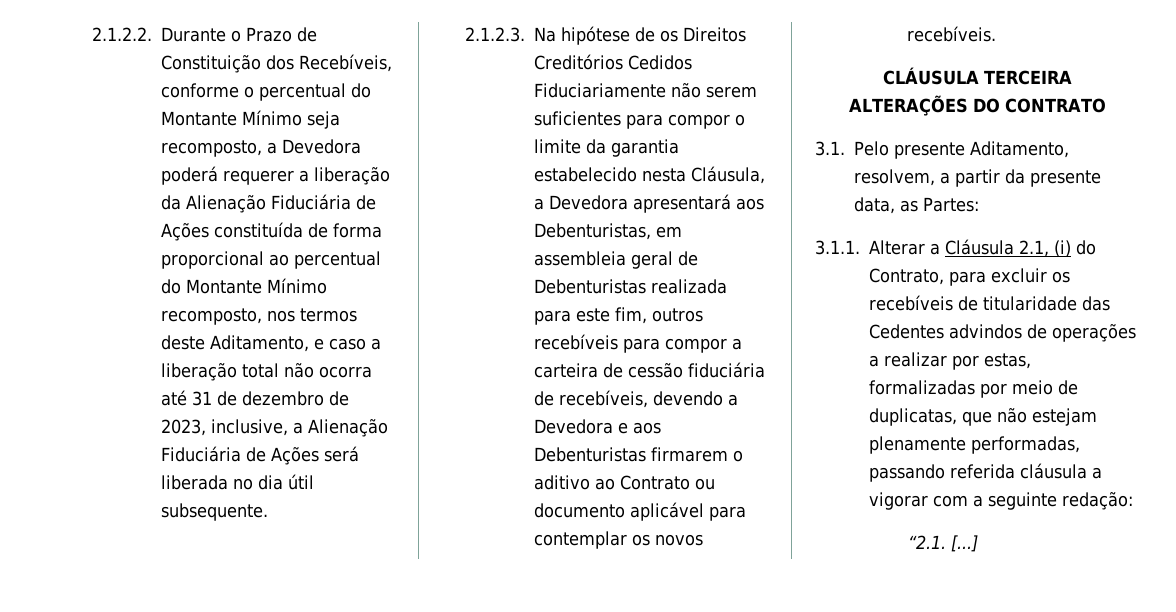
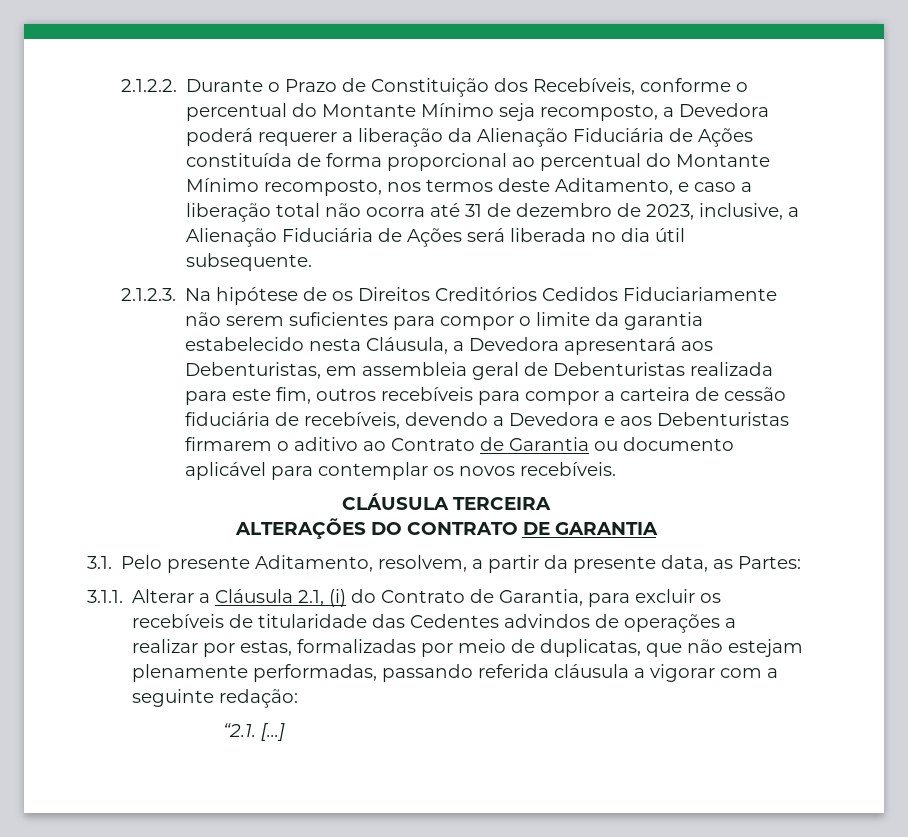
- 2.1.2.3. Na hipótese de os Direitos Creditórios Cedidos Fiduciariamente não serem suficientes para compor o limite da garantia estabelecido nesta Cláusula, a Devedora apresentará aos Debenturistas, em assembleia geral de Debenturistas realizada para este fim, outros recebíveis para compor a carteira de cessão fiduciária de recebíveis, devendo a Devedora e aos Debenturistas firmarem o aditivo ao Contrato ou documento aplicável para contemplar os novos recebíveis.
+ 2.1.2.3. Na hipótese de os Direitos Creditórios Cedidos Fiduciariamente não serem suficientes para compor o limite da garantia estabelecido nesta Cláusula, a Devedora apresentará aos Debenturistas, em assembleia geral de Debenturistas realizada para este fim, outros recebíveis para compor a carteira de cessão fiduciária de recebíveis, devendo a Devedora e aos Debenturistas firmarem o aditivo ao Contrato de Garantia ou documento aplicável para contemplar os novos recebíveis.
- ALTERAÇÕES DO CONTRATO
+ ALTERAÇÕES DO CONTRATO DE GARANTIA
- 3.1.1. Alterar a Cláusula 2.1, (i) do Contrato, para excluir os recebíveis de titularidade das Cedentes advindos de operações a realizar por estas, formalizadas por meio de duplicatas, que não estejam plenamente performadas, passando referida cláusula a vigorar com a seguinte redação:
+ 3.1.1. Alterar a Cláusula 2.1, (i) do Contrato de Garantia, para excluir os recebíveis de titularidade das Cedentes advindos de operações a realizar por estas, formalizadas por meio de duplicatas, que não estejam plenamente performadas, passando referida cláusula a vigorar com a seguinte redação:

